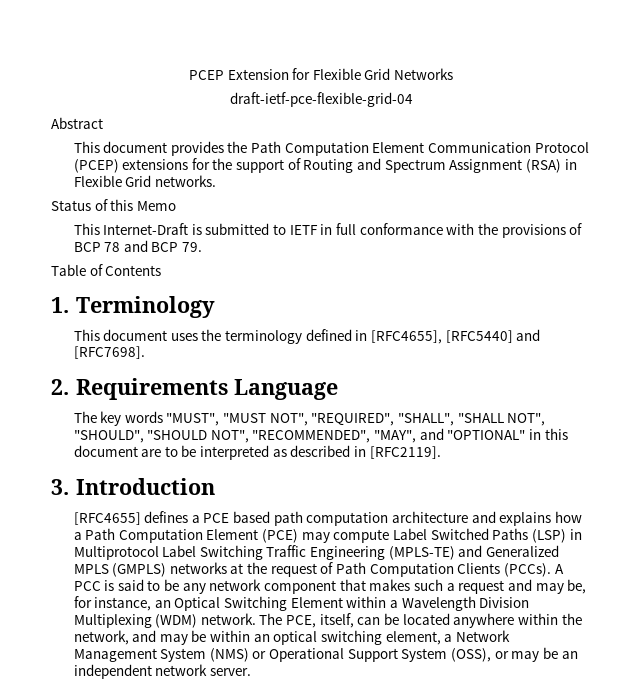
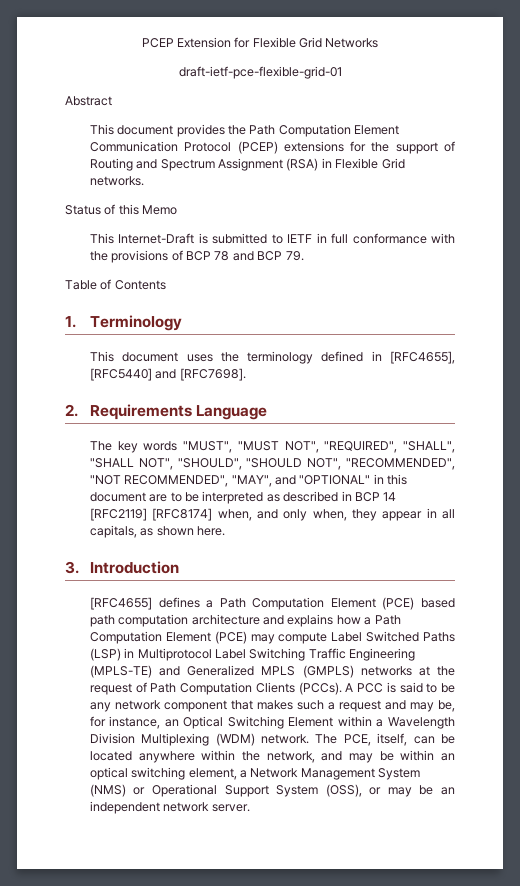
- draft-ietf-pce-flexible-grid-04
+ draft-ietf-pce-flexible-grid-01
- The key words "MUST", "MUST NOT", "REQUIRED", "SHALL", "SHALL NOT", "SHOULD", "SHOULD NOT", "RECOMMENDED", "MAY", and "OPTIONAL" in this document are to be interpreted as described in [RFC2119].
+ The key words "MUST", "MUST NOT", "REQUIRED", "SHALL", "SHALL NOT", "SHOULD", "SHOULD NOT", "RECOMMENDED", "NOT RECOMMENDED", "MAY", and "OPTIONAL" in this document are to be interpreted as described in BCP 14 [RFC2119] [RFC8174] when, and only when, they appear in all capitals, as shown here.
- [RFC4655] defines a PCE based path computation architecture and explains how a Path Computation Element (PCE) may compute Label Switched Paths (LSP) in Multiprotocol Label Switching Traffic Engineering (MPLS-TE) and Generalized MPLS (GMPLS) networks at the request of Path Computation Clients (PCCs).
+ [RFC4655] defines a Path Computation Element (PCE) based path computation architecture and explains how a Path Computation Element (PCE) may compute Label Switched Paths (LSP) in Multiprotocol Label Switching Traffic Engineering (MPLS-TE) and Generalized MPLS (GMPLS) networks at the request of Path Computation Clients (PCCs).

